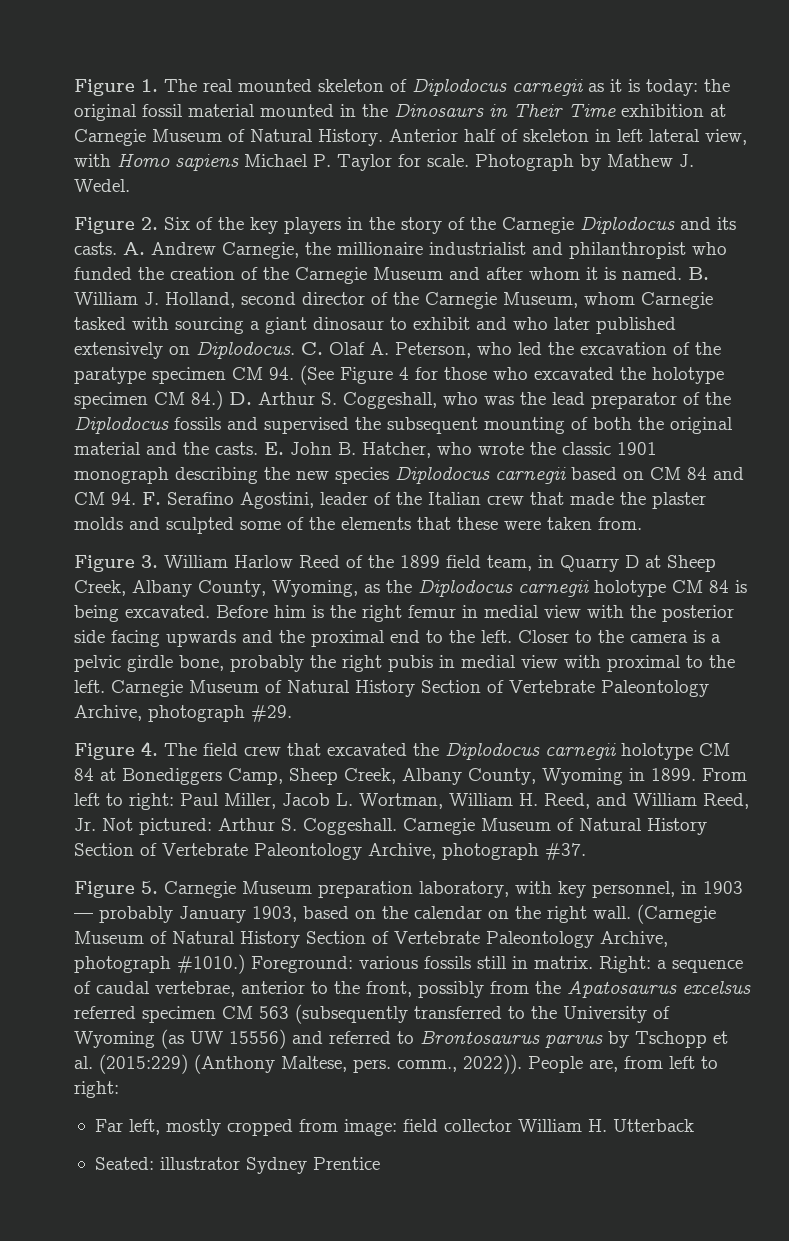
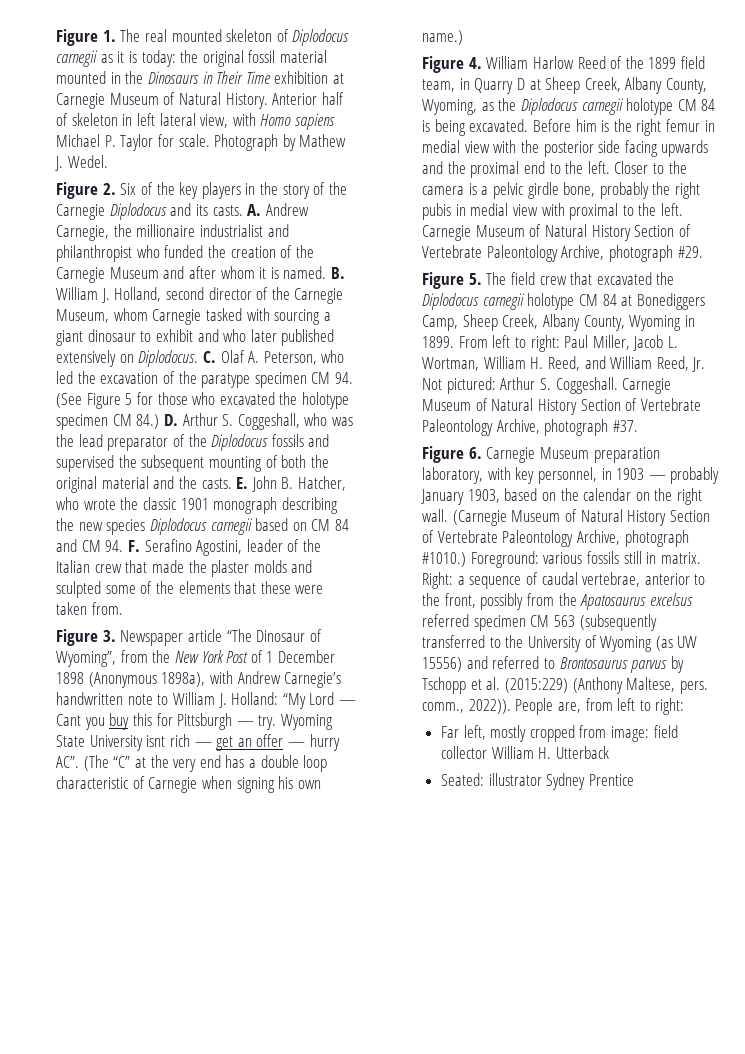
- C. Olaf A. Peterson, who led the excavation of the paratype specimen CM 94. (See Figure 4 for those who excavated the holotype specimen CM 84.) D. Arthur S. Coggeshall, who was the lead preparator of the Diplodocus fossils and supervised the subsequent mounting of both the original material and the casts.
+ C. Olaf A. Peterson, who led the excavation of the paratype specimen CM 94. (See Figure 5 for those who excavated the holotype specimen CM 84.) D. Arthur S. Coggeshall, who was the lead preparator of the Diplodocus fossils and supervised the subsequent mounting of both the original material and the casts.
- Figure 3. William Harlow Reed of the 1899 field team, in Quarry D at Sheep Creek, Albany County, Wyoming, as the Diplodocus carnegii holotype CM 84 is being excavated.
+ Figure 3. Newspaper article “The Dinosaur of Wyoming”, from the New York Post of 1 December 1898 (Anonymous 1898a), with Andrew Carnegie’s handwritten note to William J. Holland: “My Lord — Cant you buy this for Pittsburgh — try. Wyoming State University isnt rich — get an offer — hurry AC”. (The “C” at the very end has a double loop characteristic of Carnegie when signing his own name.)
+ Figure 4. William Harlow Reed of the 1899 field team, in Quarry D at Sheep Creek, Albany County, Wyoming, as the Diplodocus carnegii holotype CM 84 is being excavated.
- Figure 4. The field crew that excavated the Diplodocus carnegii holotype CM 84 at Bonediggers Camp, Sheep Creek, Albany County, Wyoming in 1899.
+ Figure 5. The field crew that excavated the Diplodocus carnegii holotype CM 84 at Bonediggers Camp, Sheep Creek, Albany County, Wyoming in 1899.
- Figure 5. Carnegie Museum preparation laboratory, with key personnel, in 1903 — probably January 1903, based on the calendar on the right wall.
+ Figure 6. Carnegie Museum preparation laboratory, with key personnel, in 1903 — probably January 1903, based on the calendar on the right wall.

